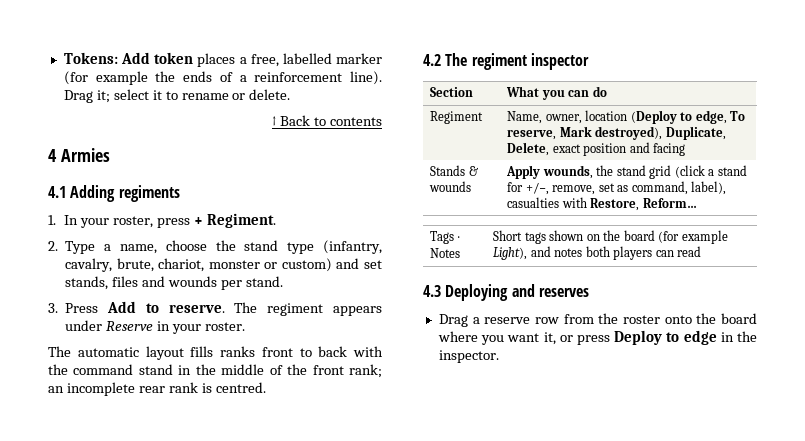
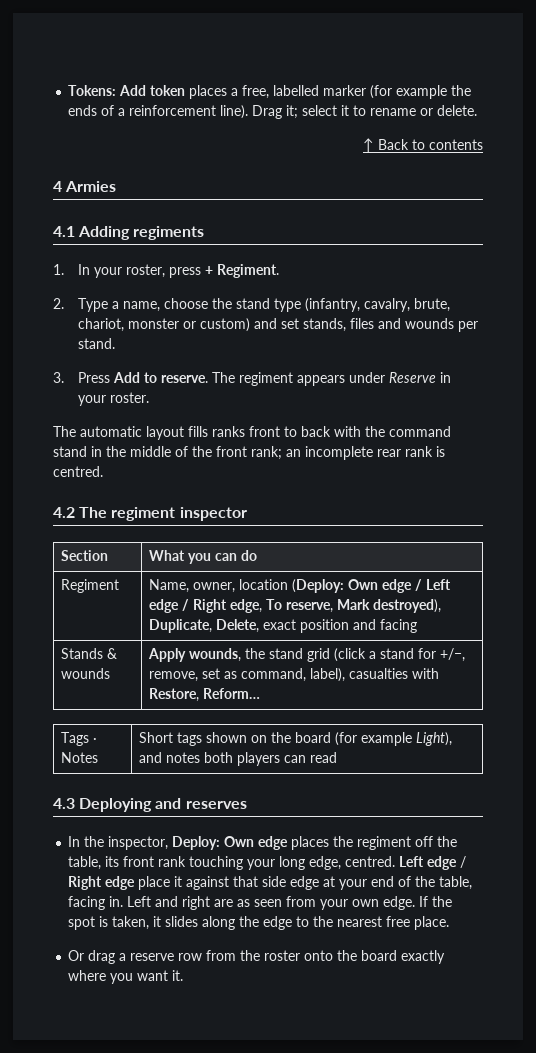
- Regiment | Name, owner, location (Deploy to edge, To reserve, Mark destroyed), Duplicate, Delete, exact position and facing
+ Regiment | Name, owner, location (Deploy: Own edge / Left edge / Right edge, To reserve, Mark destroyed), Duplicate, Delete, exact position and facing
- Drag a reserve row from the roster onto the board where you want it, or press Deploy to edge in the inspector.
+ In the inspector, Deploy: Own edge places the regiment off the table, its front rank touching your long edge, centred. Left edge / Right edge place it against that side edge at your end of the table, facing in. Left and right are as seen from your own edge. If the spot is taken, it slides along the edge to the nearest free place.
+ Or drag a reserve row from the roster onto the board exactly where you want it.

